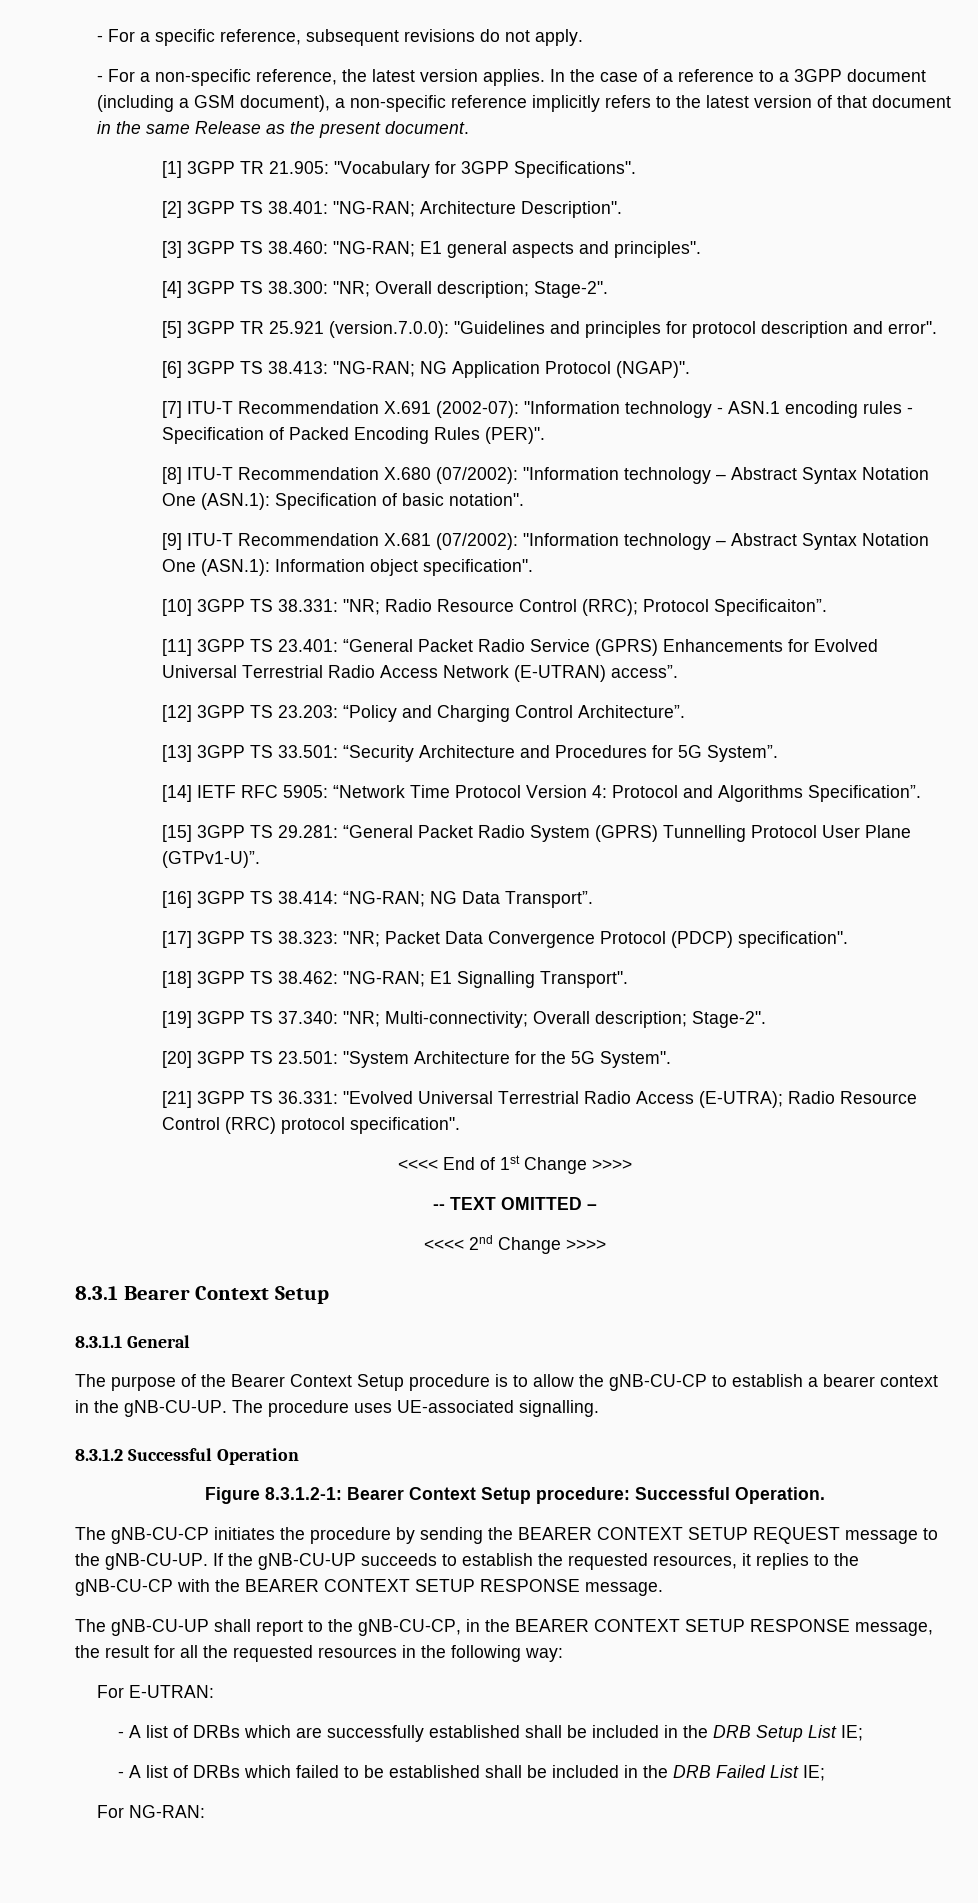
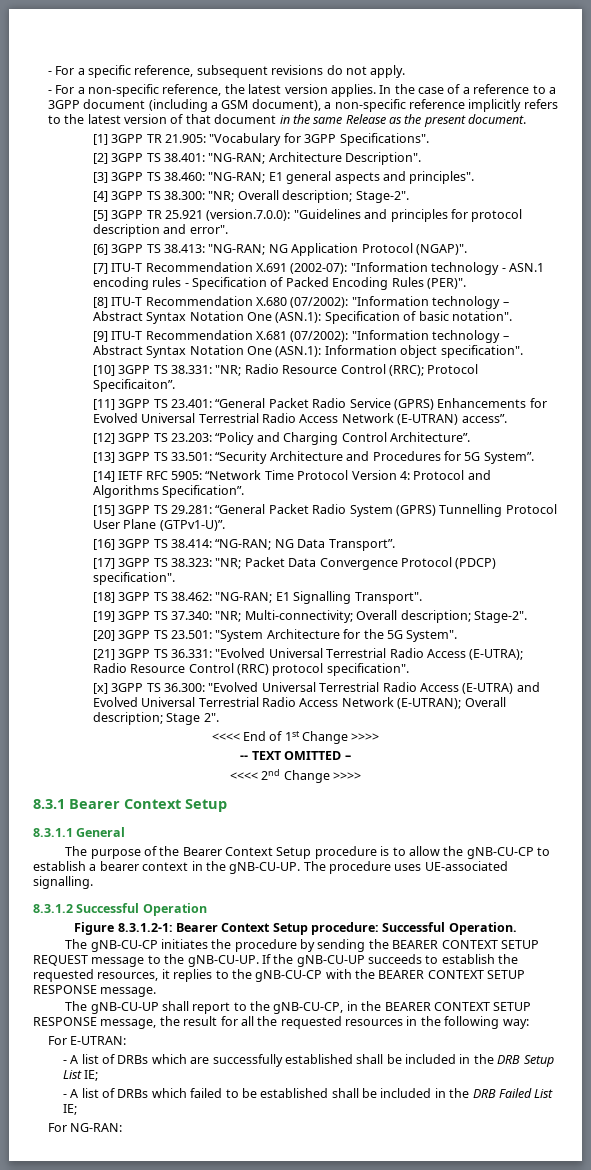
+ [x] 3GPP TS 36.300: "Evolved Universal Terrestrial Radio Access (E-UTRA) and Evolved Universal Terrestrial Radio Access Network (E-UTRAN); Overall description; Stage 2".

